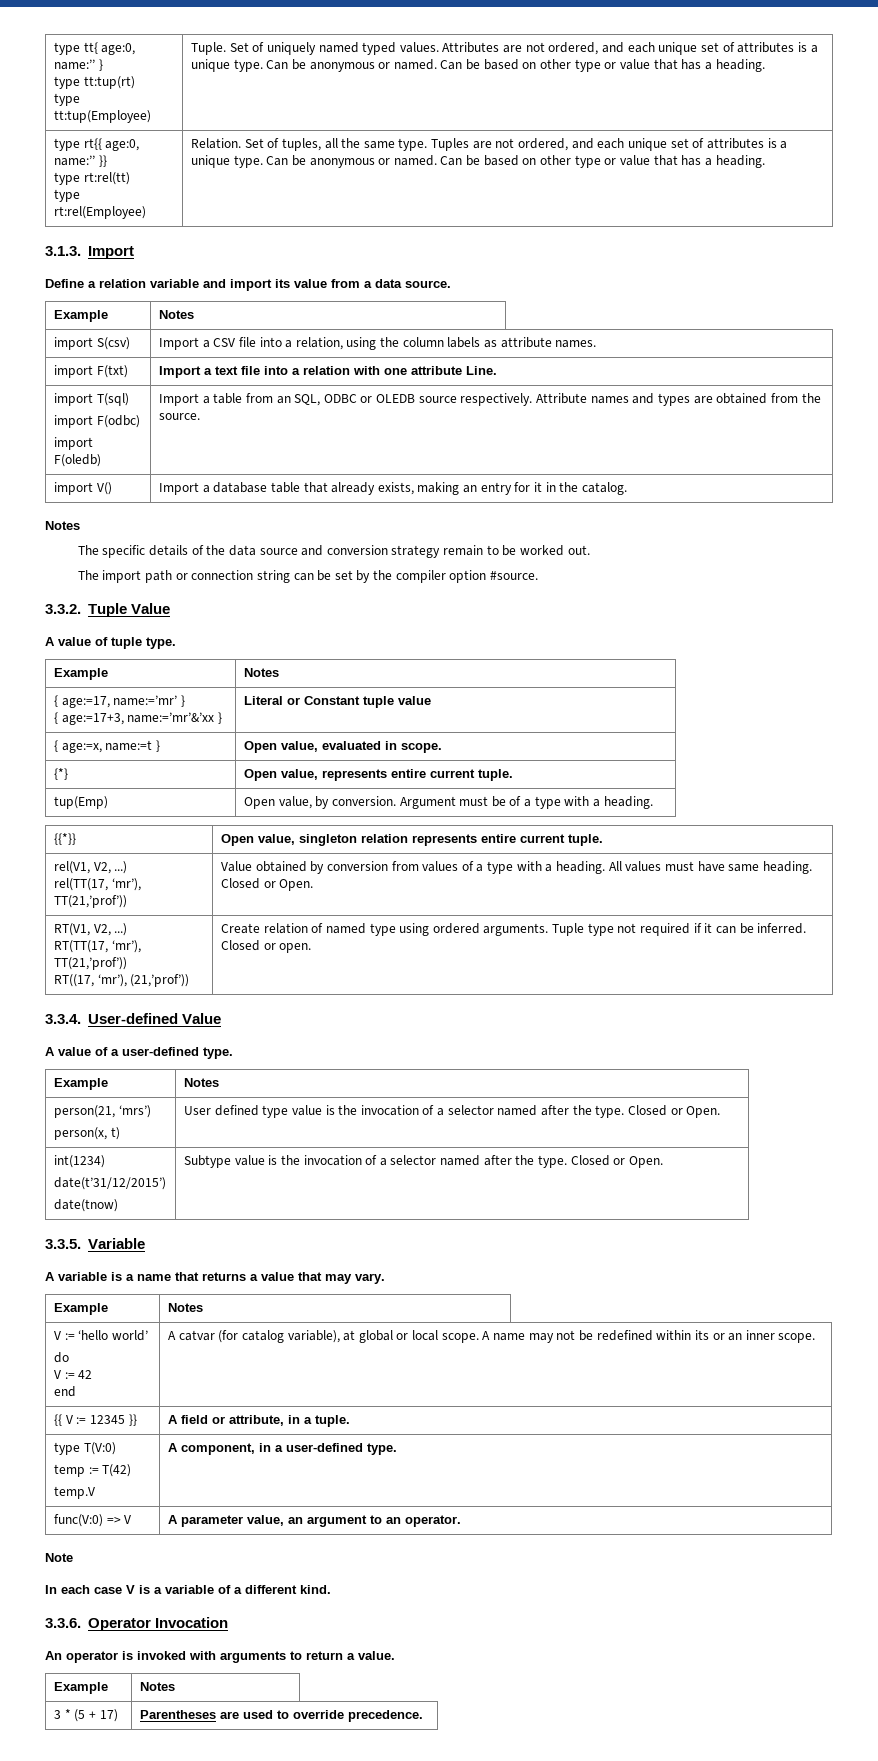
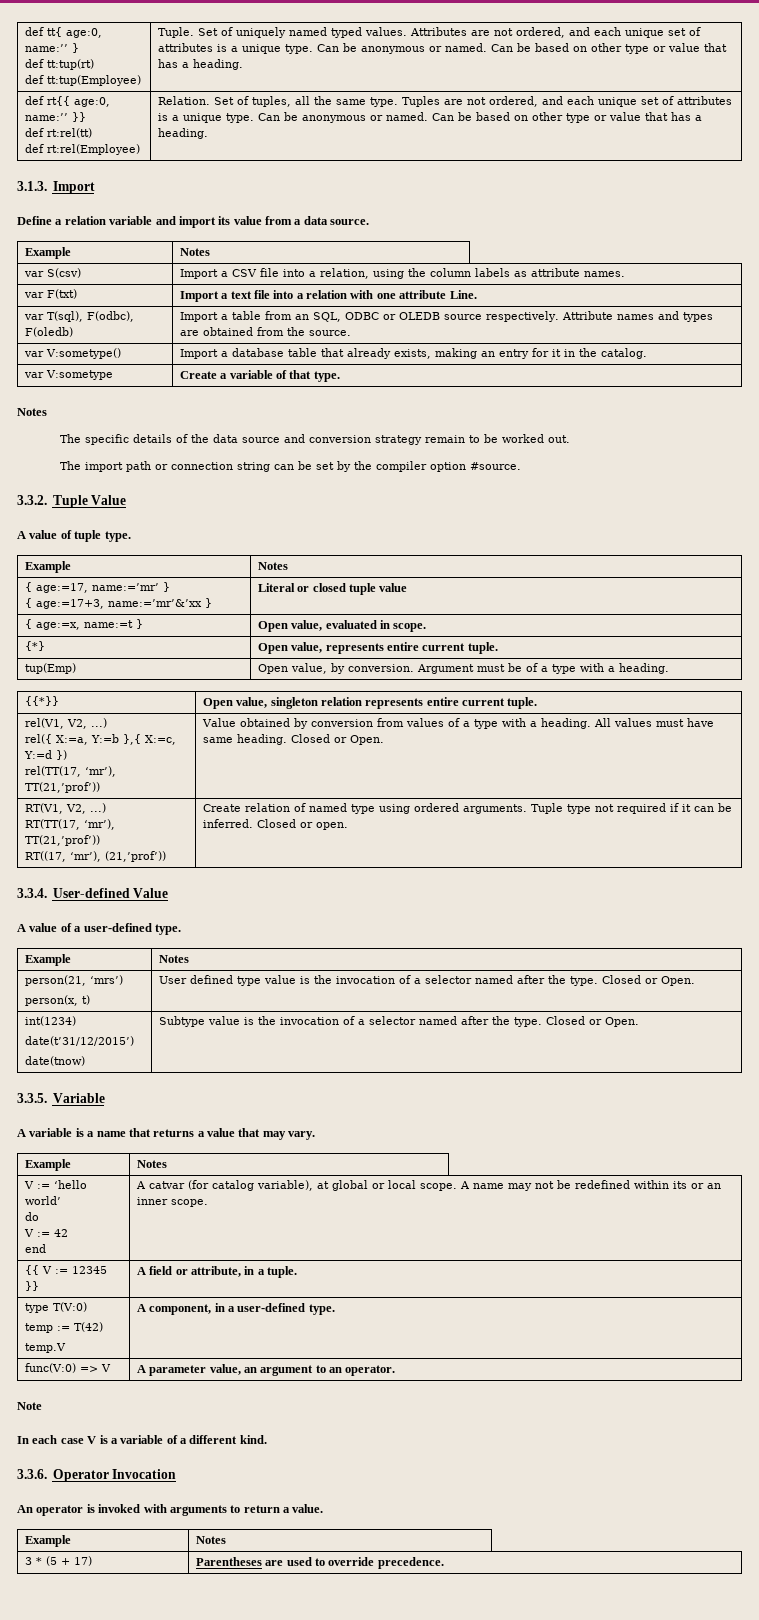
- type tt{ age:0, name:’’ }
+ def tt{ age:0, name:’’ }
- type tt:tup(rt)
+ def tt:tup(rt)
- type tt:tup(Employee)
+ def tt:tup(Employee)
- type rt{{ age:0, name:’’ }}
+ def rt{{ age:0, name:’’ }}
- type rt:rel(tt)
+ def rt:rel(tt)
- type rt:rel(Employee)
+ def rt:rel(Employee)
- import S(csv) | Import a CSV file into a relation, using the column labels as attribute names.
+ var S(csv) | Import a CSV file into a relation, using the column labels as attribute names.
- import F(txt) | Import a text file into a relation with one attribute Line.
+ var F(txt) | Import a text file into a relation with one attribute Line.
- import T(sql)
- import F(odbc)
- import F(oledb) | Import a table from an SQL, ODBC or OLEDB source respectively. Attribute names and types are obtained from the source.
+ var T(sql), F(odbc), F(oledb) | Import a table from an SQL, ODBC or OLEDB source respectively. Attribute names and types are obtained from the source.
- import V() | Import a database table that already exists, making an entry for it in the catalog.
+ var V:sometype() | Import a database table that already exists, making an entry for it in the catalog.
+ var V:sometype | Create a variable of that type.
  { age:=17, name:=’mr’ }
- { age:=17+3, name:=’mr’&’xx } | Literal or Constant tuple value
+ { age:=17+3, name:=’mr’&’xx } | Literal or closed tuple value
  rel(V1, V2, ...)
+ rel({ X:=a, Y:=b },{ X:=c, Y:=d })

